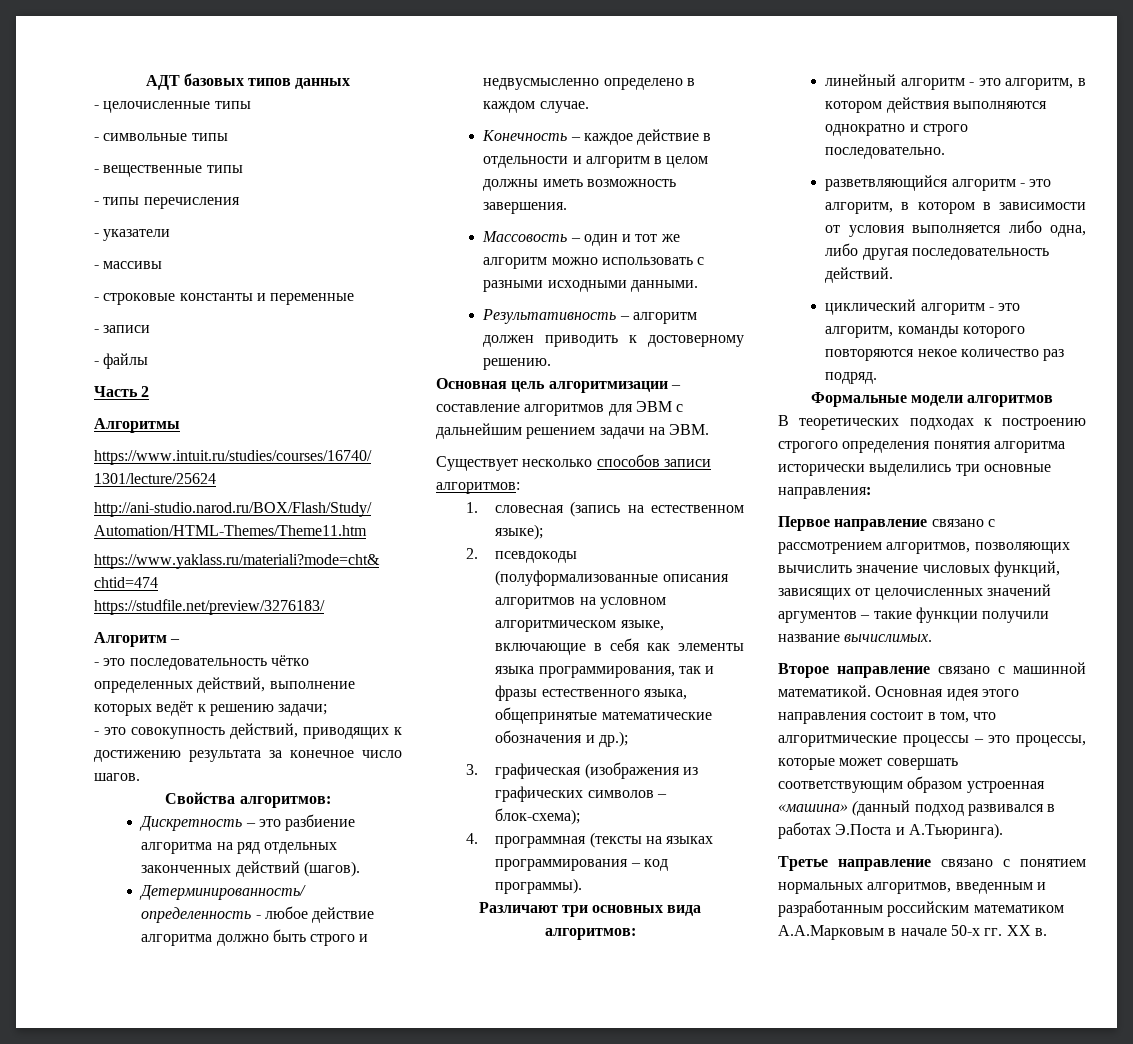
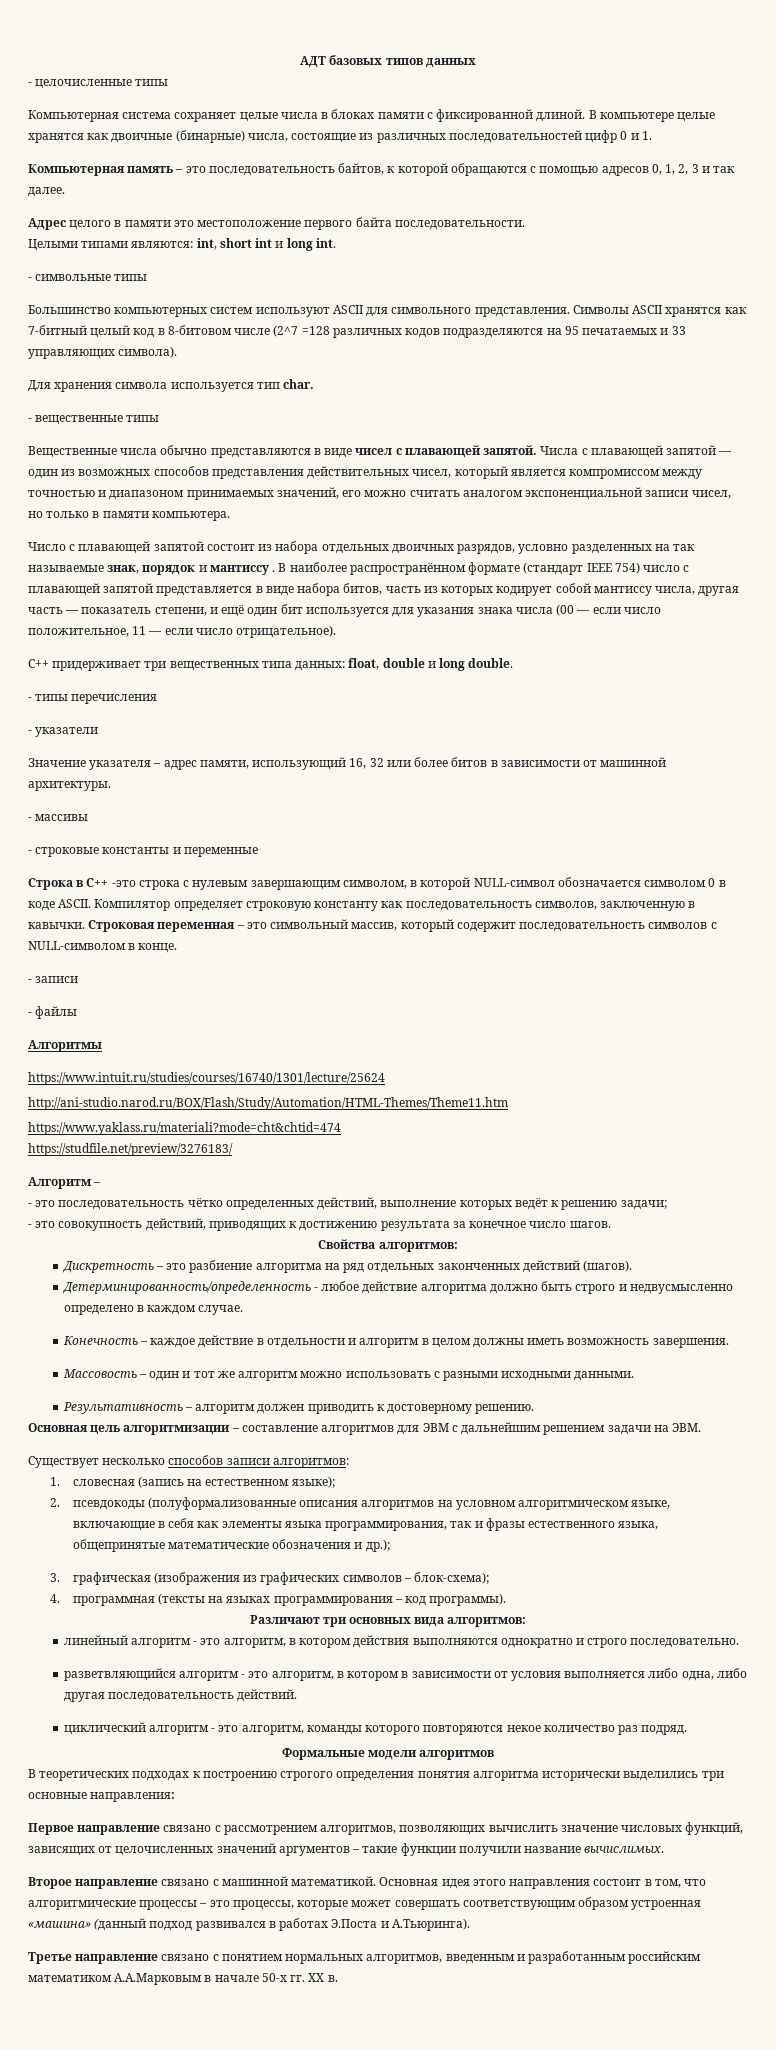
+ Компьютерная система сохраняет целые числа в блоках памяти с фиксированной длиной. В компьютере целые хранятся как двоичные (бинарные) числа, состоящие из различных последовательностей цифр 0 и 1.
+ Компьютерная память – это последовательность байтов, к которой обращаются с помощью адресов 0, 1, 2, 3 и так далее.
+ Адрес целого в памяти это местоположение первого байта последовательности.
+ Целыми типами являются: int, short int и long int.
  - символьные типы
+ Большинство компьютерных систем используют ASCII для символьного представления. Символы ASCII хранятся как 7-битный целый код в 8-битовом числе (2^7 =128 различных кодов подразделяются на 95 печатаемых и 33 управляющих символа).
+ Для хранения символа используется тип char.
  - вещественные типы
+ Вещественные числа обычно представляются в виде чисел с плавающей запятой. Числа с плавающей запятой — один из возможных способов представления действительных чисел, который является компромиссом между точностью и диапазоном принимаемых значений, его можно считать аналогом экспоненциальной записи чисел, но только в памяти компьютера.
+ Число с плавающей запятой состоит из набора отдельных двоичных разрядов, условно разделенных на так называемые знак, порядок и мантиссу . В наиболее распространённом формате (стандарт IEEE 754) число с плавающей запятой представляется в виде набора битов, часть из которых кодирует собой мантиссу числа, другая часть — показатель степени, и ещё один бит используется для указания знака числа (00 — если число положительное, 11 — если число отрицательное).
+ С++ придерживает три вещественных типа данных: float, double и long double.
+ Значение указателя – адрес памяти, использующий 16, 32 или более битов в зависимости от машинной архитектуры.
+ Строка в С++ -это строка с нулевым завершающим символом, в которой NULL-символ обозначается символом 0 в коде ASCII. Компилятор определяет строковую константу как последовательность символов, заключенную в кавычки. Строковая переменная – это символьный массив, который содержит последовательность символов с NULL-символом в конце.
- Часть 2

